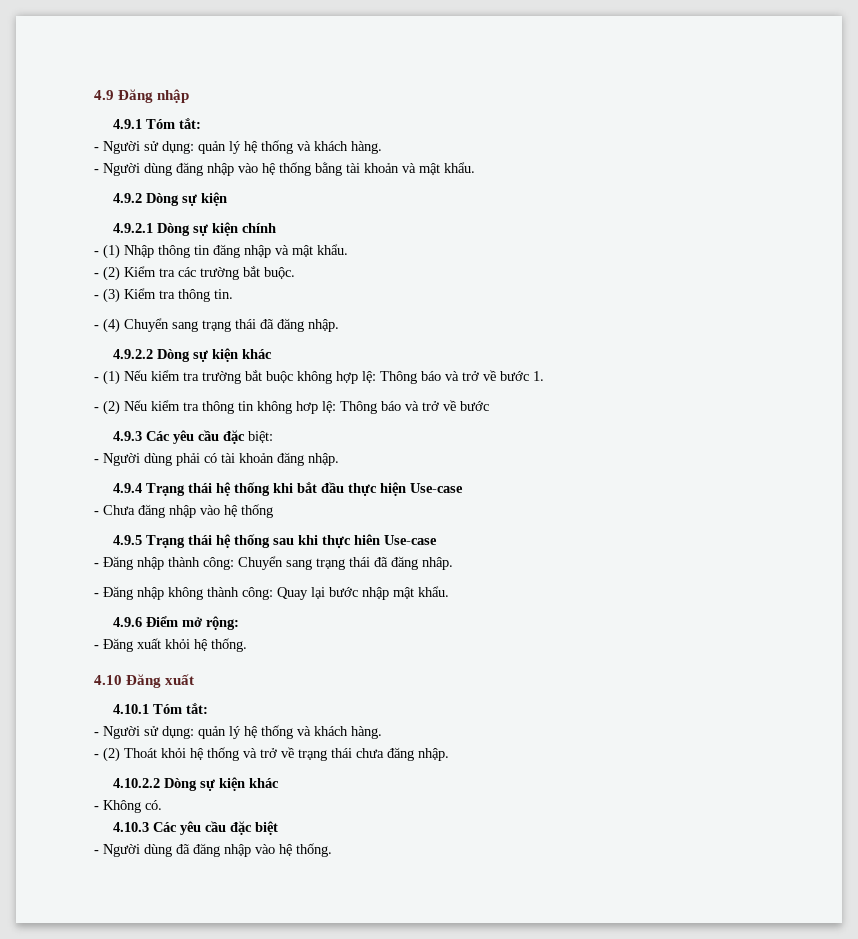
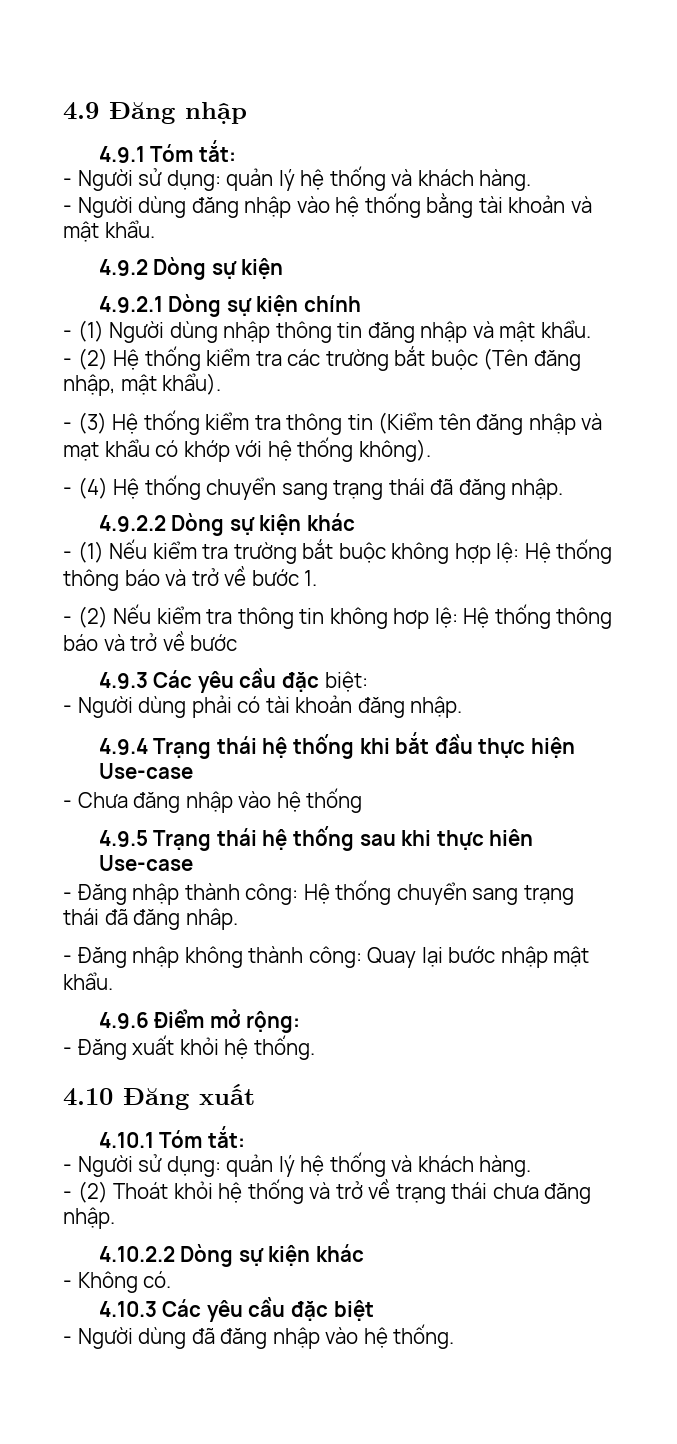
- - (1) Nhập thông tin đăng nhập và mật khẩu.
+ - (1) Người dùng nhập thông tin đăng nhập và mật khẩu.
- - (2) Kiểm tra các trường bắt buộc.
- - (3) Kiểm tra thông tin.
+ - (2) Hệ thống kiểm tra các trường bắt buộc (Tên đăng nhập, mật khẩu).
+ - (3) Hệ thống kiểm tra thông tin (Kiểm tên đăng nhập và mạt khẩu có khớp với hệ thống không).
- - (4) Chuyển sang trạng thái đã đăng nhập.
+ - (4) Hệ thống chuyển sang trạng thái đã đăng nhập.
- - (1) Nếu kiểm tra trường bắt buộc không hợp lệ: Thông báo và trở về bước 1.
+ - (1) Nếu kiểm tra trường bắt buộc không hợp lệ: Hệ thống thông báo và trở về bước 1.
- - (2) Nếu kiểm tra thông tin không hơp lệ: Thông báo và trở về bước
+ - (2) Nếu kiểm tra thông tin không hơp lệ: Hệ thống thông báo và trở về bước
- - Đăng nhập thành công: Chuyển sang trạng thái đã đăng nhâp.
+ - Đăng nhập thành công: Hệ thống chuyển sang trạng thái đã đăng nhâp.

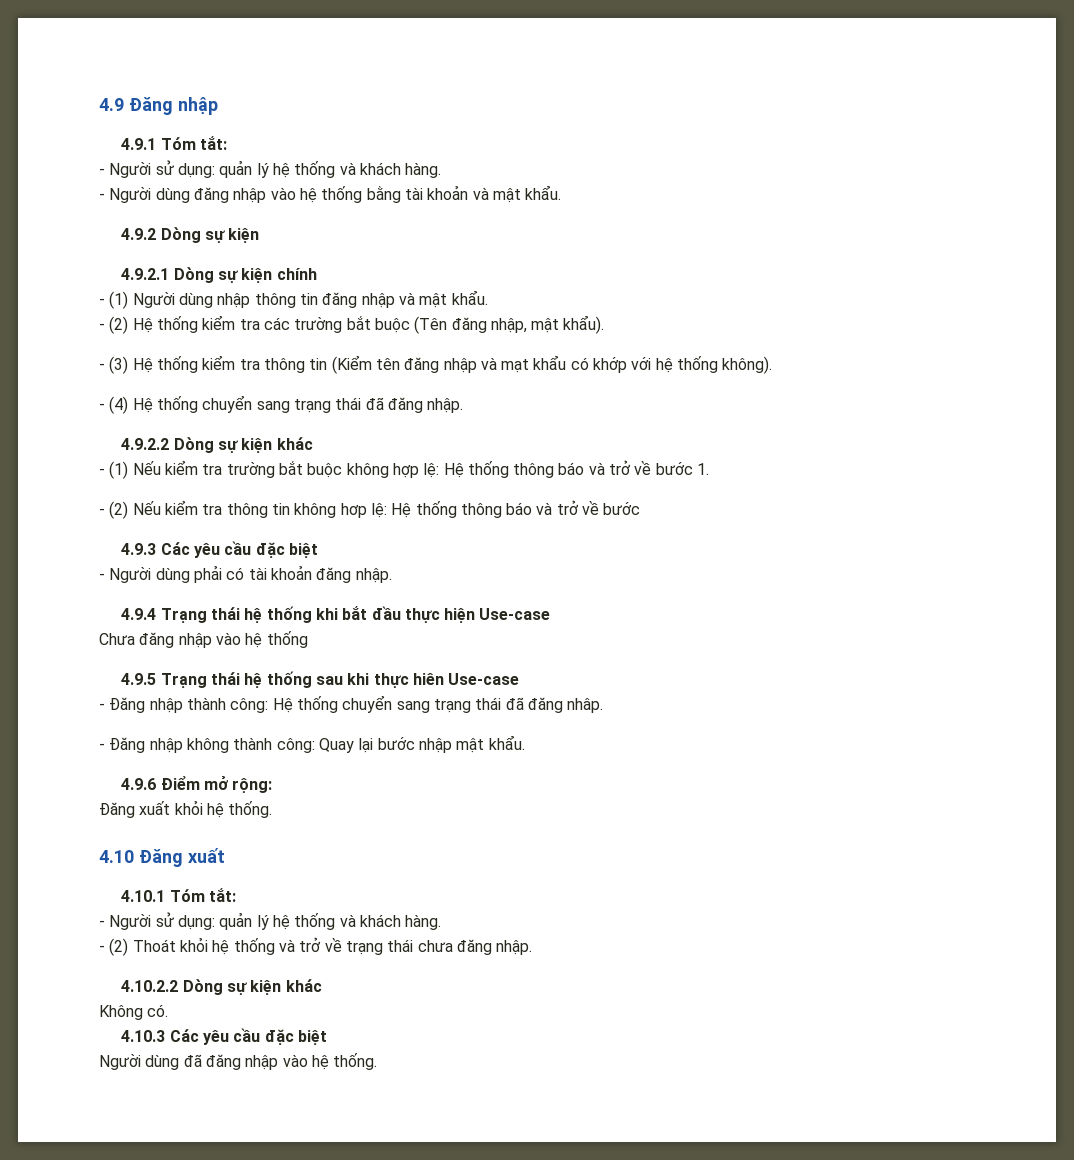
- 4.9.3 Các yêu cầu đặc biệt:
+ 4.9.3 Các yêu cầu đặc biệt
- - Chưa đăng nhập vào hệ thống
+ Chưa đăng nhập vào hệ thống
- - Đăng xuất khỏi hệ thống.
+ Đăng xuất khỏi hệ thống.
- - Không có.
+ Không có.
- - Người dùng đã đăng nhập vào hệ thống.
+ Người dùng đã đăng nhập vào hệ thống.

